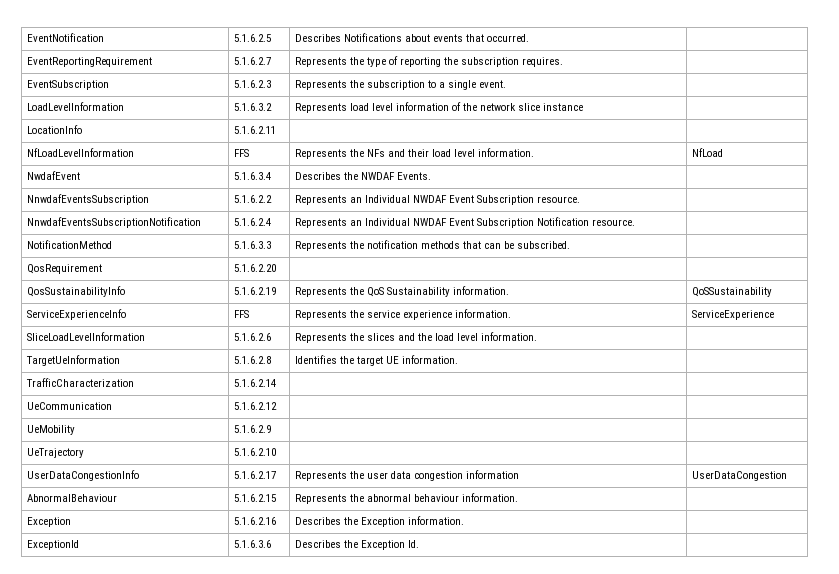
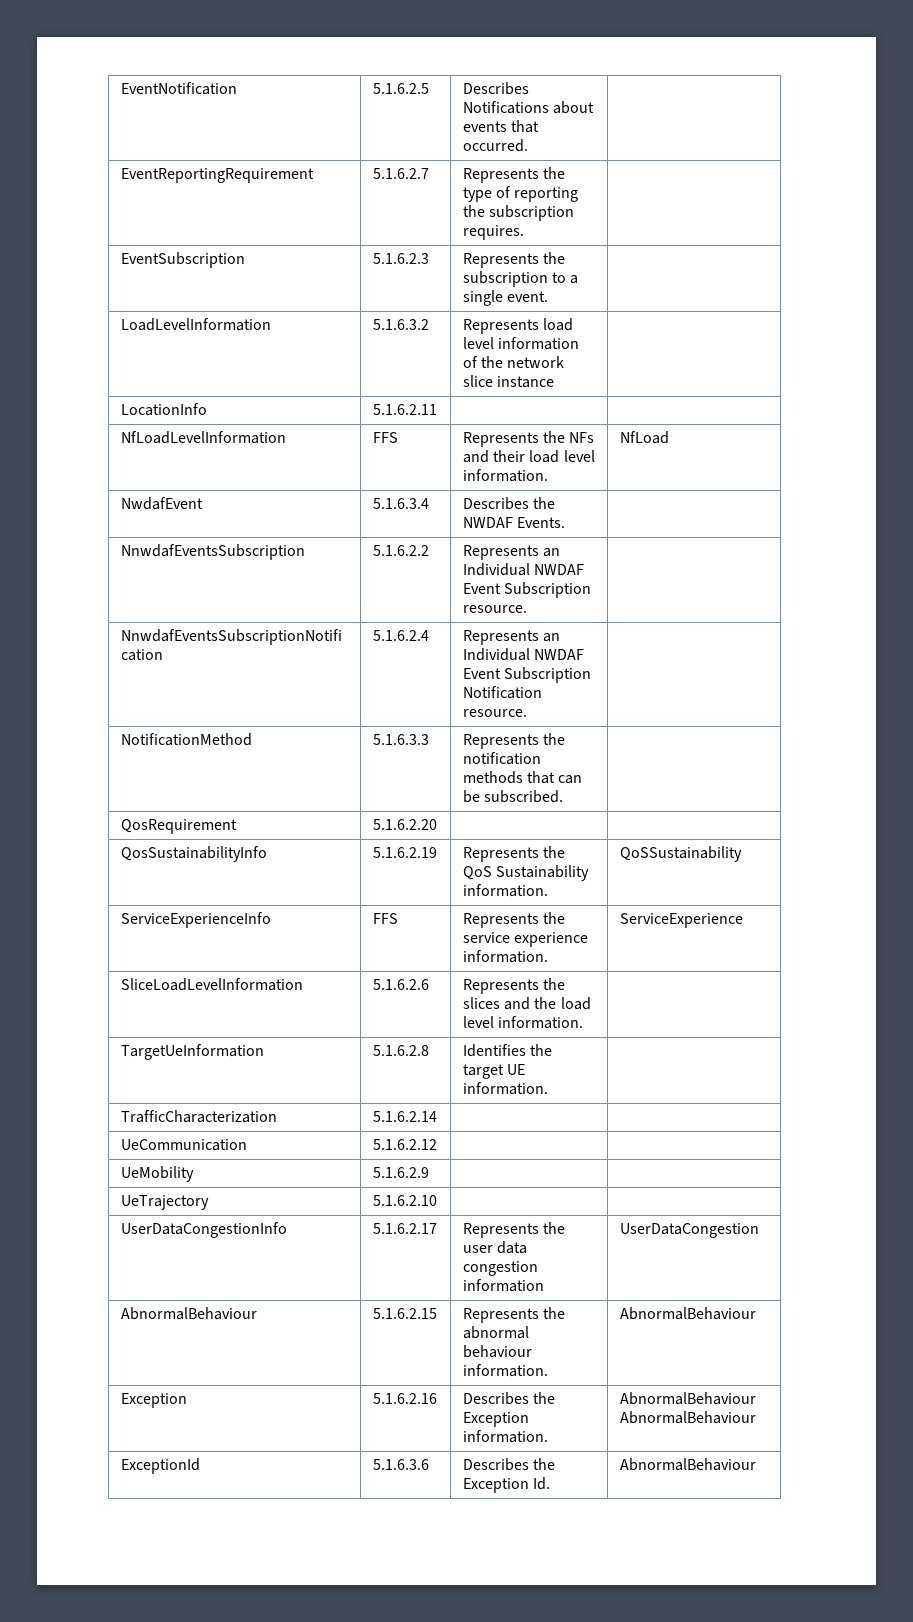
- AbnormalBehaviour | 5.1.6.2.15 | Represents the abnormal behaviour information. |
+ AbnormalBehaviour | 5.1.6.2.15 | Represents the abnormal behaviour information. | AbnormalBehaviour
- Exception | 5.1.6.2.16 | Describes the Exception information. |
+ Exception | 5.1.6.2.16 | Describes the Exception information. | AbnormalBehaviour AbnormalBehaviour
- ExceptionId | 5.1.6.3.6 | Describes the Exception Id. |
+ ExceptionId | 5.1.6.3.6 | Describes the Exception Id. | AbnormalBehaviour

